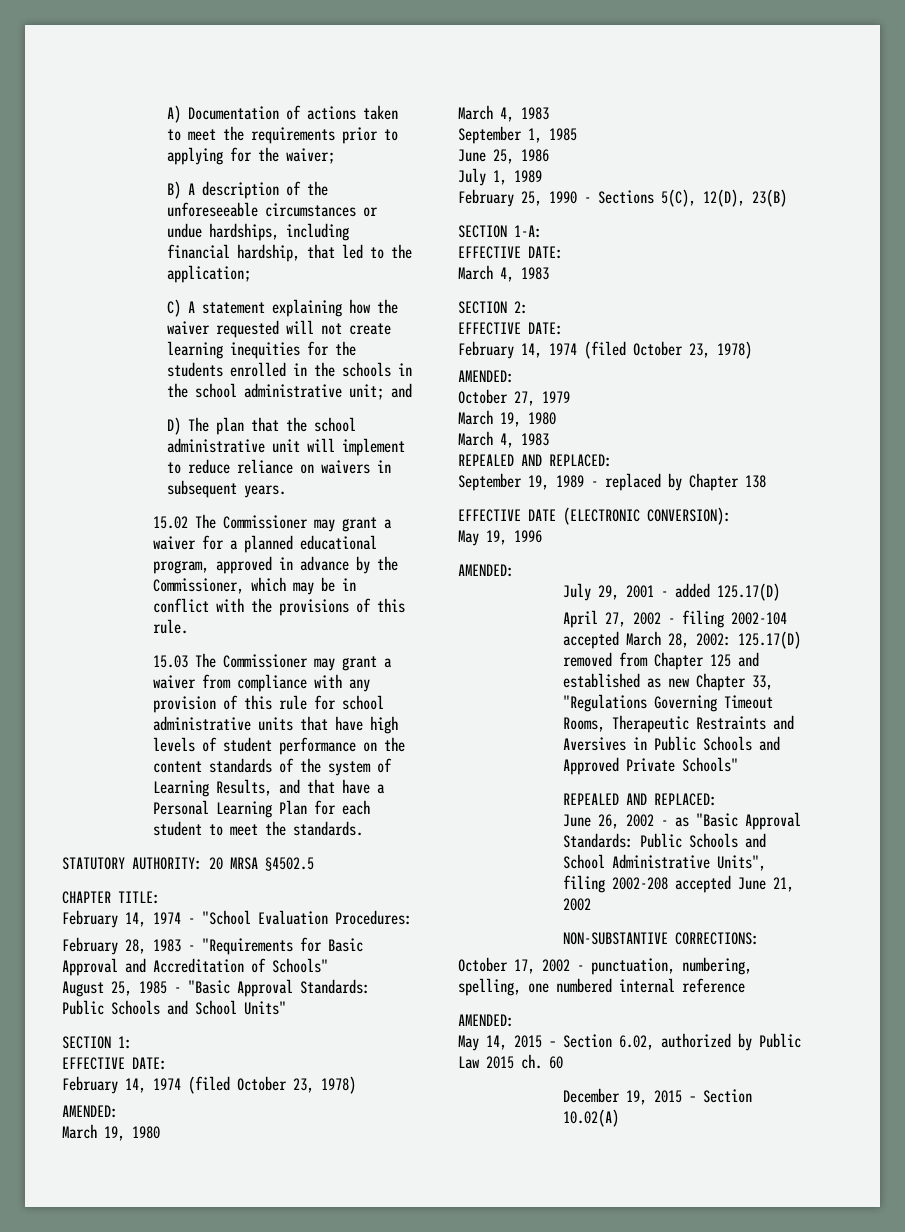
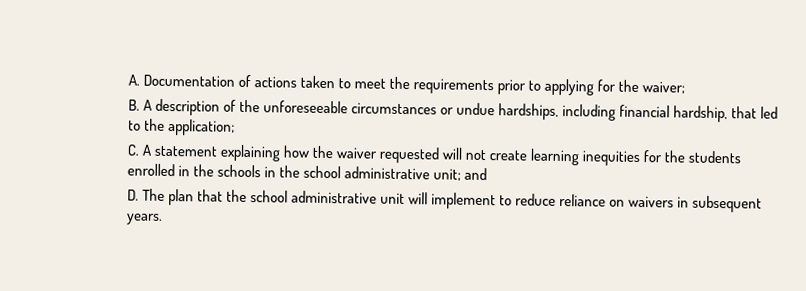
- A) Documentation of actions taken to meet the requirements prior to applying for the waiver;
+ A. Documentation of actions taken to meet the requirements prior to applying for the waiver;
- B) A description of the unforeseeable circumstances or undue hardships, including financial hardship, that led to the application;
+ B. A description of the unforeseeable circumstances or undue hardships, including financial hardship, that led to the application;
- C) A statement explaining how the waiver requested will not create learning inequities for the students enrolled in the schools in the school administrative unit; and
+ C. A statement explaining how the waiver requested will not create learning inequities for the students enrolled in the schools in the school administrative unit; and
- D) The plan that the school administrative unit will implement to reduce reliance on waivers in subsequent years.
+ D. The plan that the school administrative unit will implement to reduce reliance on waivers in subsequent years.
- 15.02 The Commissioner may grant a waiver for a planned educational program, approved in advance by the Commissioner, which may be in conflict with the provisions of this rule.
- 15.03 The Commissioner may grant a waiver from compliance with any provision of this rule for school administrative units that have high levels of student performance on the content standards of the system of Learning Results, and that have a Personal Learning Plan for each student to meet the standards.
- STATUTORY AUTHORITY: 20 MRSA §4502.5
- CHAPTER TITLE:
- February 14, 1974 - "School Evaluation Procedures:
- February 28, 1983 - "Requirements for Basic Approval and Accreditation of Schools"
- August 25, 1985 - "Basic Approval Standards: Public Schools and School Units"
- SECTION 1:
- EFFECTIVE DATE:
- February 14, 1974 (filed October 23, 1978)
- AMENDED:
- March 19, 1980
- March 4, 1983
- September 1, 1985
- June 25, 1986
- July 1, 1989
- February 25, 1990 - Sections 5(C), 12(D), 23(B)
- SECTION 1-A:
- EFFECTIVE DATE:
- March 4, 1983
- SECTION 2:
- EFFECTIVE DATE:
- February 14, 1974 (filed October 23, 1978)
- AMENDED:
- October 27, 1979
- March 19, 1980
- March 4, 1983
- REPEALED AND REPLACED:
- September 19, 1989 - replaced by Chapter 138
- EFFECTIVE DATE (ELECTRONIC CONVERSION):
- May 19, 1996
- AMENDED:
- July 29, 2001 - added 125.17(D)
- April 27, 2002 - filing 2002-104 accepted March 28, 2002: 125.17(D) removed from Chapter 125 and established as new Chapter 33, "Regulations Governing Timeout Rooms, Therapeutic Restraints and Aversives in Public Schools and Approved Private Schools"
- REPEALED AND REPLACED:
- June 26, 2002 - as "Basic Approval Standards: Public Schools and School Administrative Units", filing 2002-208 accepted June 21, 2002
- NON-SUBSTANTIVE CORRECTIONS:
- October 17, 2002 - punctuation, numbering, spelling, one numbered internal reference
- AMENDED:
- May 14, 2015 – Section 6.02, authorized by Public Law 2015 ch. 60
- December 19, 2015 – Section 10.02(A)

